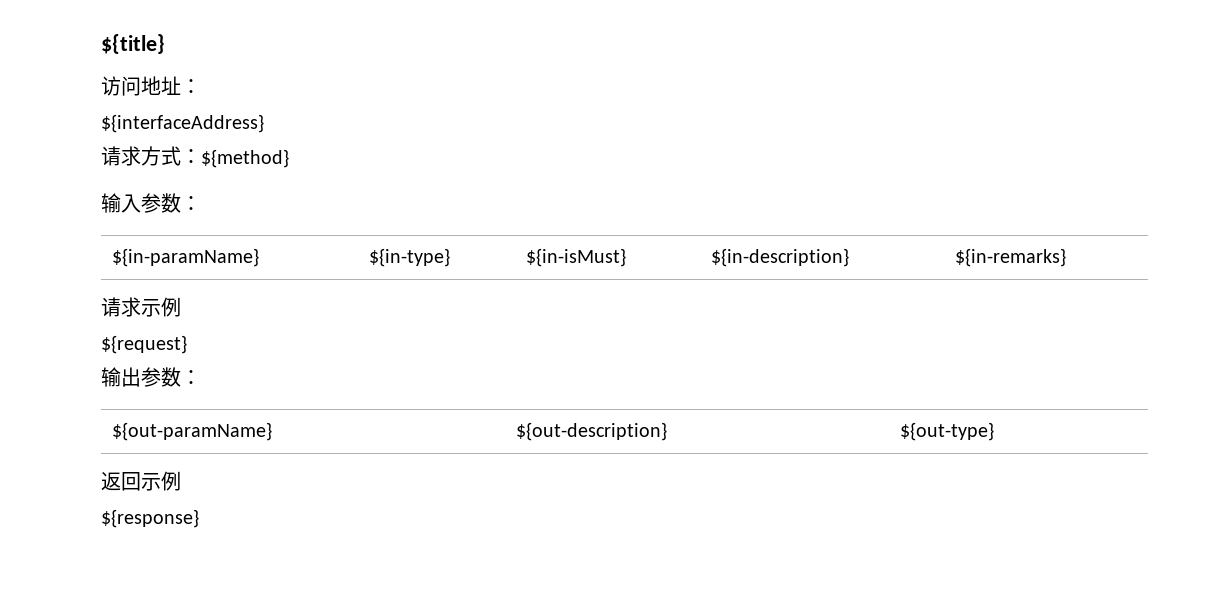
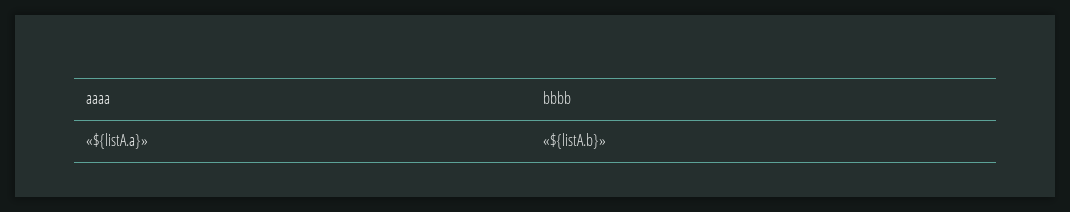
- ${title}
- 访问地址：
- ${interfaceAddress}
- 请求方式：${method}
- 输入参数：
- ${in-paramName} | ${in-type} | ${in-isMust} | ${in-description} | ${in-remarks}
- 请求示例
- ${request}
- 输出参数：
- ${out-paramName} | ${out-description} | ${out-type}
- 返回示例
- ${response}
+ aaaa | bbbb
+ «${listA.a}» | «${listA.b}»

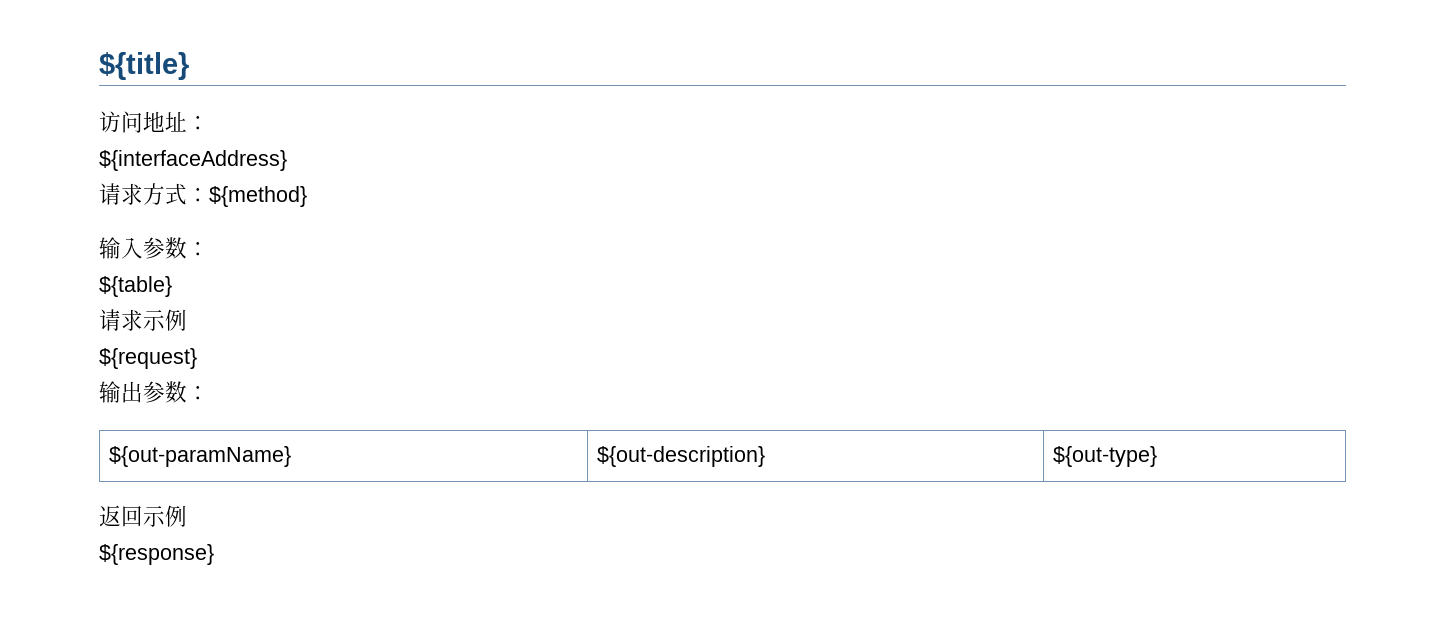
- aaaa | bbbb
- «${listA.a}» | «${listA.b}»
+ ${title}
+ 访问地址：
+ ${interfaceAddress}
+ 请求方式：${method}
+ 输入参数：
+ ${table}
+ 请求示例
+ ${request}
+ 输出参数：
+ ${out-paramName} | ${out-description} | ${out-type}
+ 返回示例
+ ${response}

